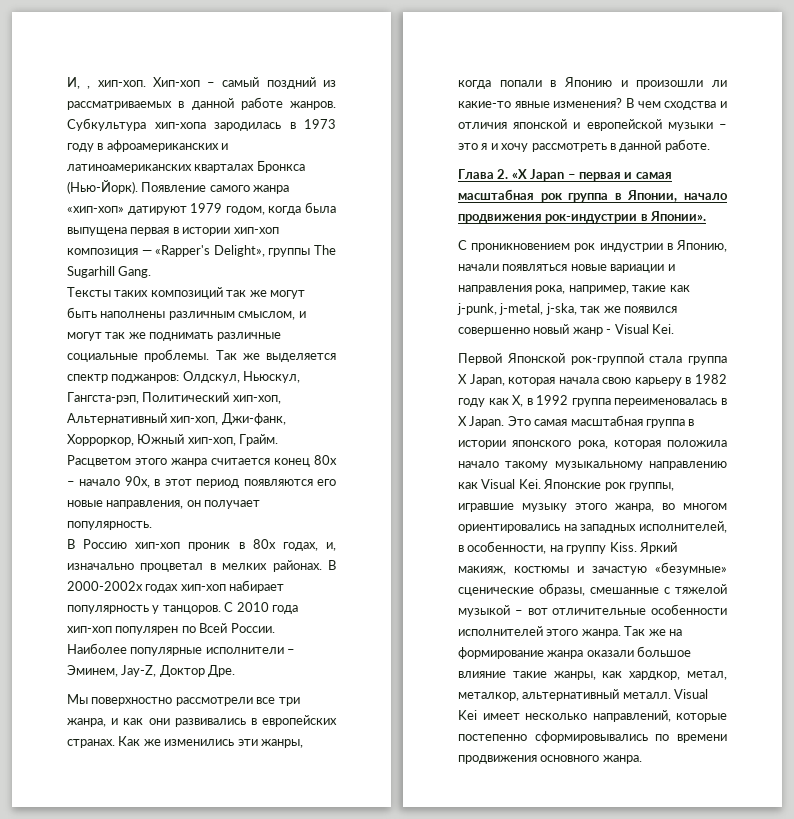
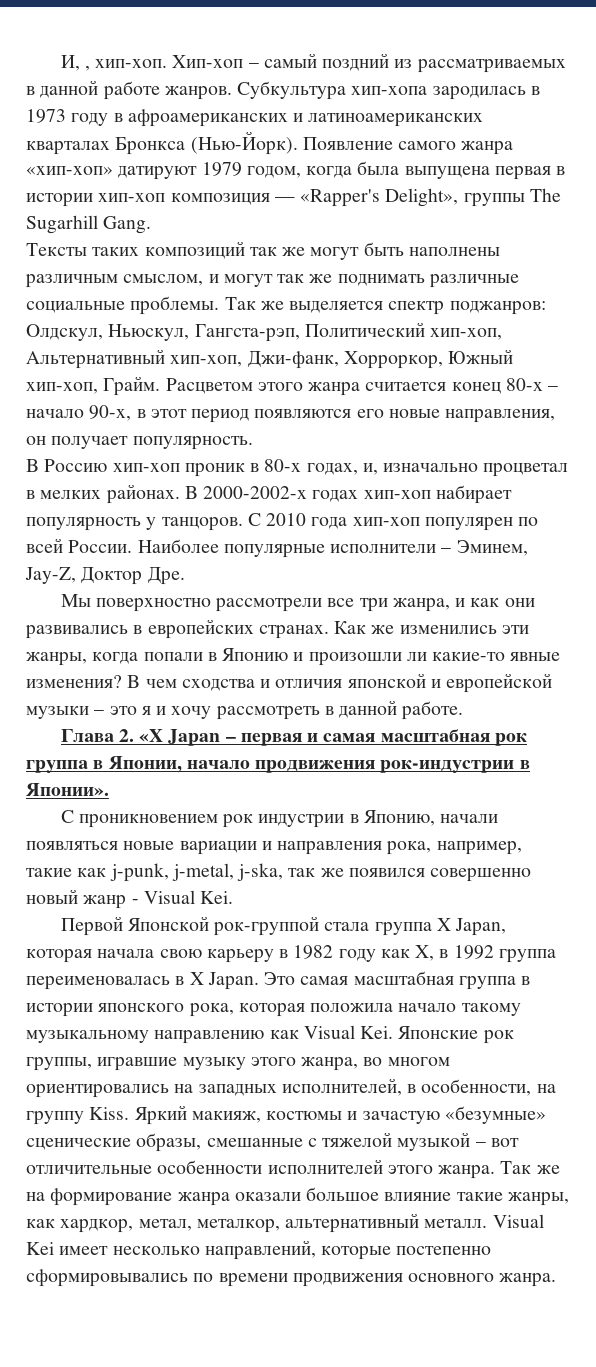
- Расцветом этого жанра считается конец 80х – начало 90х, в этот период появляются его новые направления, он получает популярность.
+ Расцветом этого жанра считается конец 80-х – начало 90-х, в этот период появляются его новые направления, он получает популярность.
- В Россию хип-хоп проник в 80х годах, и, изначально процветал в мелких районах.
+ В Россию хип-хоп проник в 80-х годах, и, изначально процветал в мелких районах.
- В 2000-2002х годах хип-хоп набирает популярность у танцоров.
+ В 2000-2002-х годах хип-хоп набирает популярность у танцоров.
- С 2010 года хип-хоп популярен по Всей России.
+ С 2010 года хип-хоп популярен по всей России.

